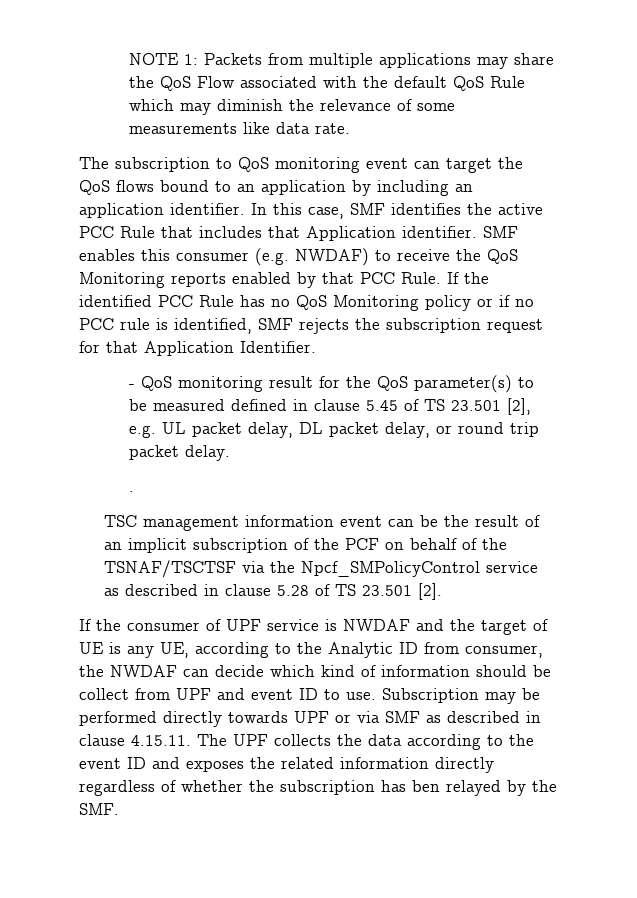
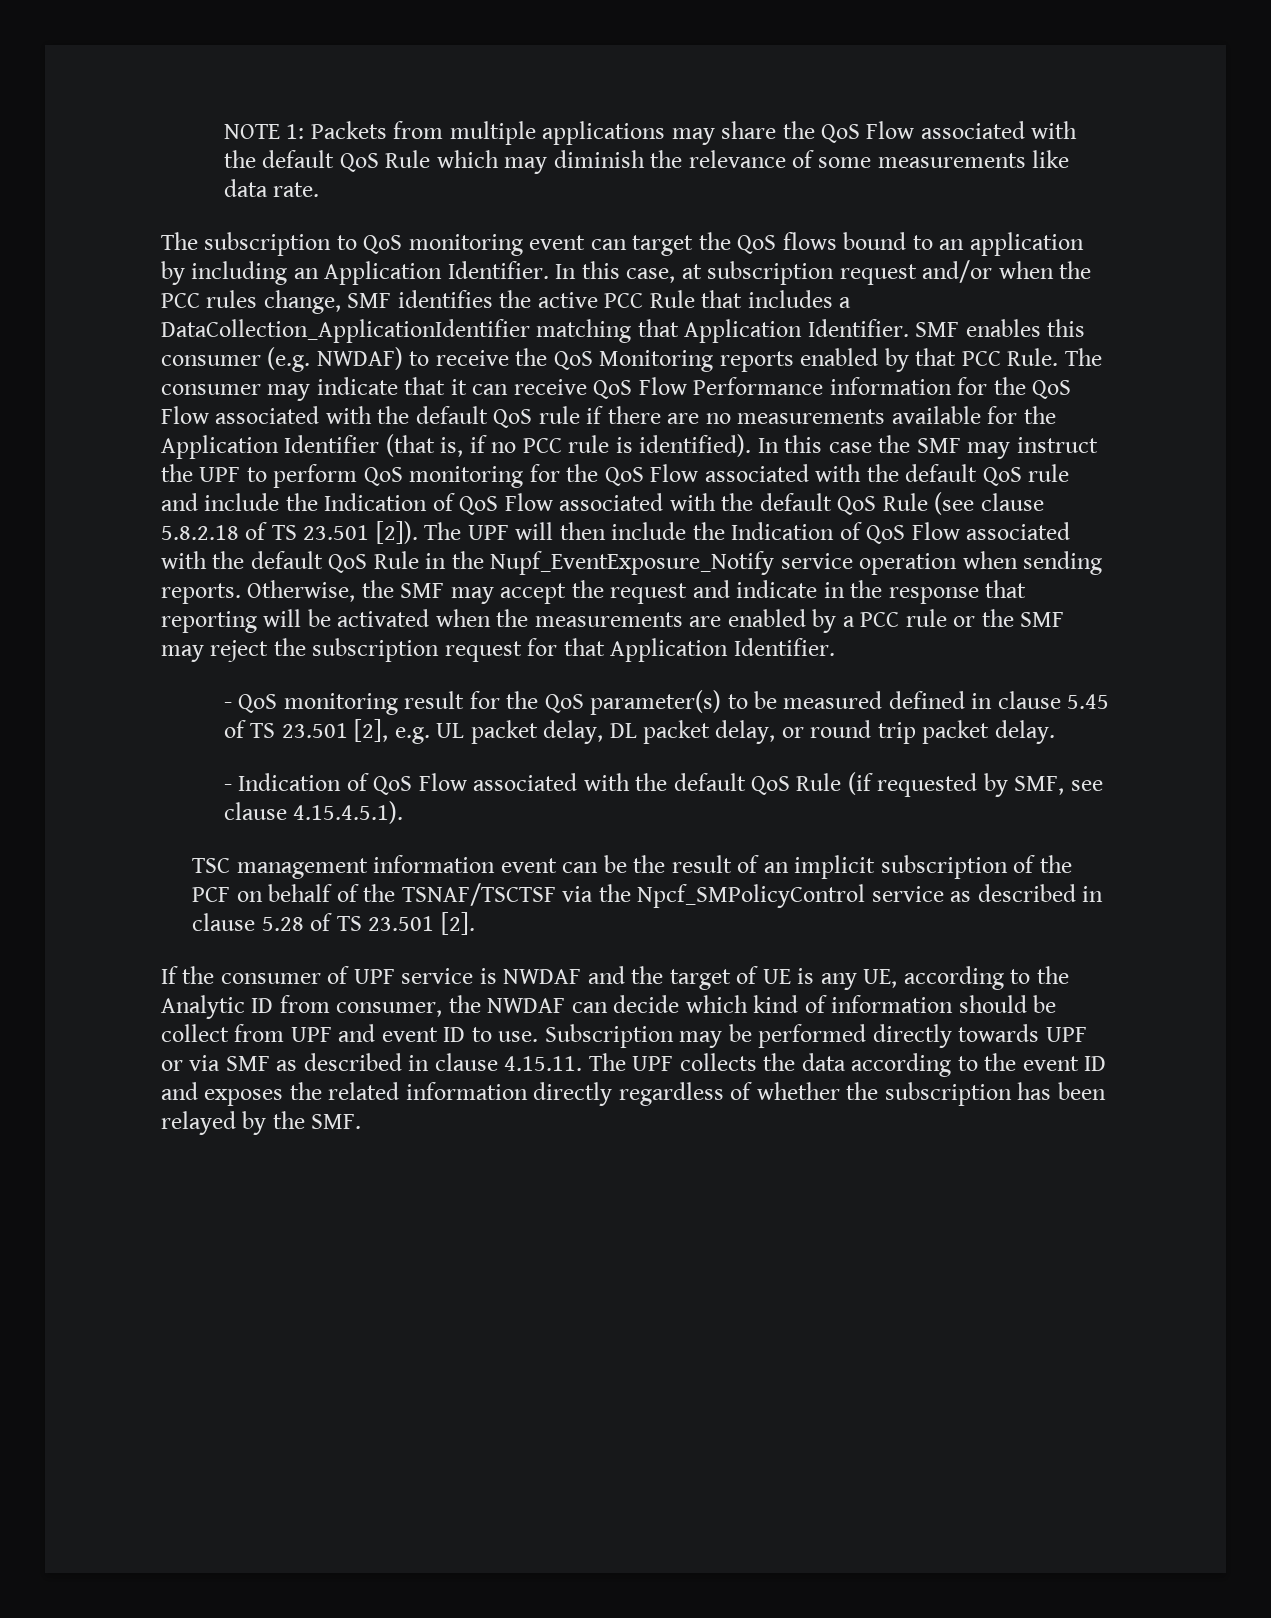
- The subscription to QoS monitoring event can target the QoS flows bound to an application by including an application identifier.
+ The subscription to QoS monitoring event can target the QoS flows bound to an application by including an Application Identifier.
- In this case, SMF identifies the active PCC Rule that includes that Application identifier.
+ In this case, at subscription request and/or when the PCC rules change, SMF identifies the active PCC Rule that includes a DataCollection_ApplicationIdentifier matching that Application Identifier.
- If the identified PCC Rule has no QoS Monitoring policy or if no PCC rule is identified, SMF rejects the subscription request for that Application Identifier.
+ The consumer may indicate that it can receive QoS Flow Performance information for the QoS Flow associated with the default QoS rule if there are no measurements available for the Application Identifier (that is, if no PCC rule is identified). In this case the SMF may instruct the UPF to perform QoS monitoring for the QoS Flow associated with the default QoS rule and include the Indication of QoS Flow associated with the default QoS Rule (see clause 5.8.2.18 of TS 23.501 [2]). The UPF will then include the Indication of QoS Flow associated with the default QoS Rule in the Nupf_EventExposure_Notify service operation when sending reports. Otherwise, the SMF may accept the request and indicate in the response that reporting will be activated when the measurements are enabled by a PCC rule or the SMF may reject the subscription request for that Application Identifier.
- .
+ - Indication of QoS Flow associated with the default QoS Rule (if requested by SMF, see clause 4.15.4.5.1).
- Subscription may be performed directly towards UPF or via SMF as described in clause 4.15.11. The UPF collects the data according to the event ID and exposes the related information directly regardless of whether the subscription has ben relayed by the SMF.
+ Subscription may be performed directly towards UPF or via SMF as described in clause 4.15.11. The UPF collects the data according to the event ID and exposes the related information directly regardless of whether the subscription has been relayed by the SMF.

